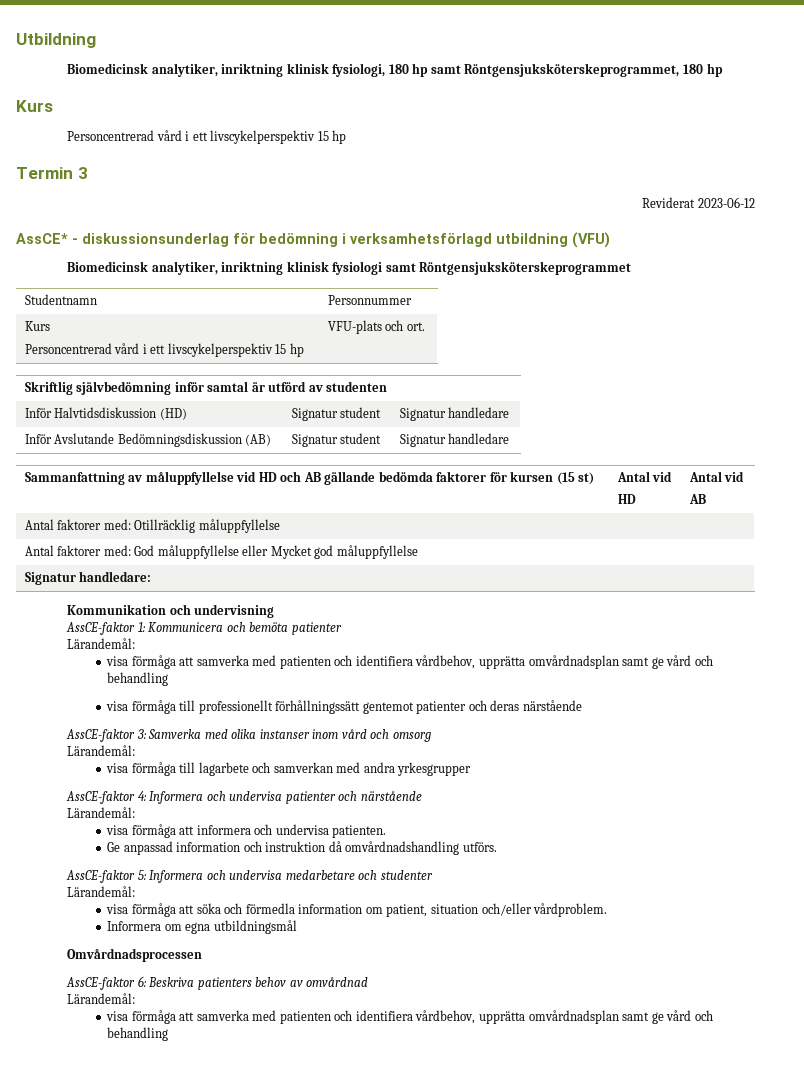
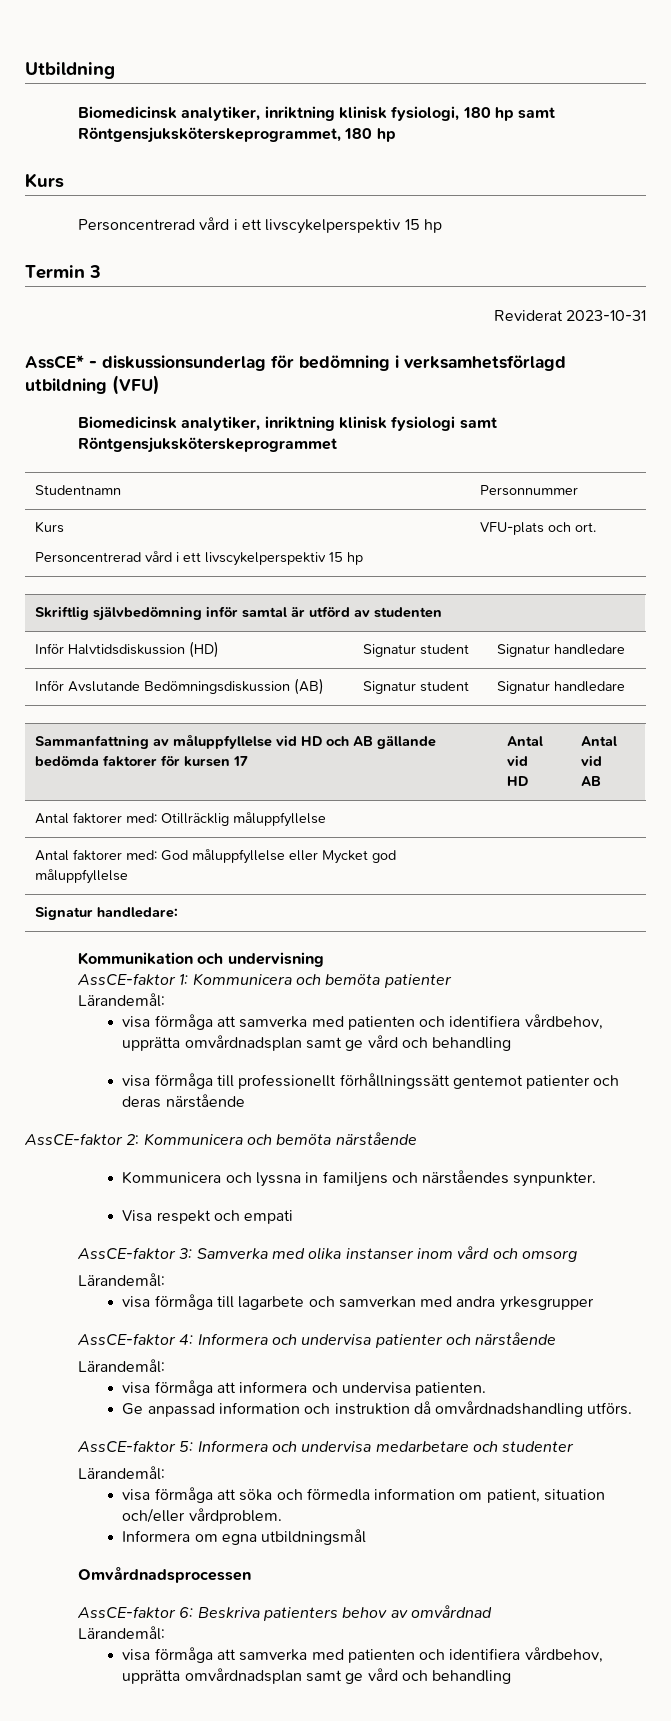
- Reviderat 2023-06-12
+ Reviderat 2023-10-31
- Sammanfattning av måluppfyllelse vid HD och AB gällande bedömda faktorer för kursen (15 st) | Antal vid
+ Sammanfattning av måluppfyllelse vid HD och AB gällande bedömda faktorer för kursen 17 | Antal vid
+ AssCE-faktor 2: Kommunicera och bemöta närstående
+ Kommunicera och lyssna in familjens och närståendes synpunkter.
+ Visa respekt och empati

